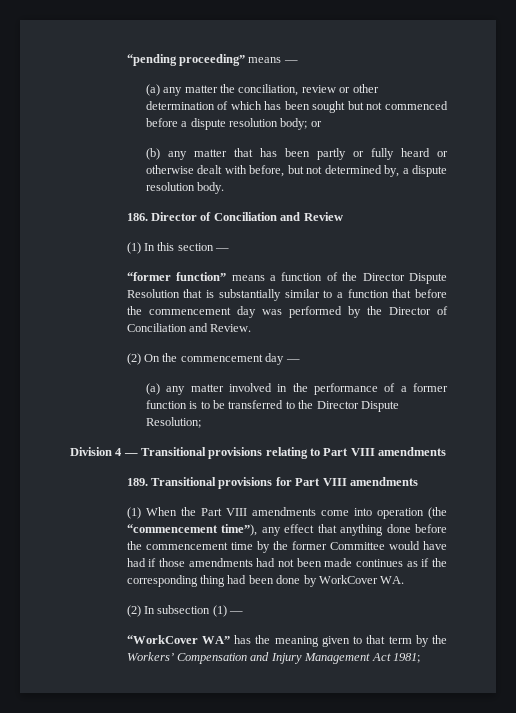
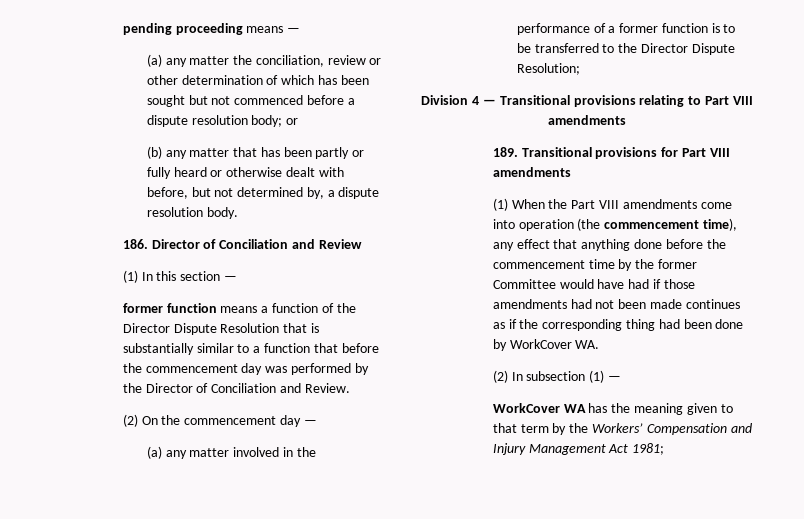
- “pending proceeding” means —
+ pending proceeding means —
- “former function” means a function of the Director Dispute Resolution that is substantially similar to a function that before the commencement day was performed by the Director of Conciliation and Review.
+ former function means a function of the Director Dispute Resolution that is substantially similar to a function that before the commencement day was performed by the Director of Conciliation and Review.
- (1) When the Part VIII amendments come into operation (the “commencement time”), any effect that anything done before the commencement time by the former Committee would have had if those amendments had not been made continues as if the corresponding thing had been done by WorkCover WA.
+ (1) When the Part VIII amendments come into operation (the commencement time), any effect that anything done before the commencement time by the former Committee would have had if those amendments had not been made continues as if the corresponding thing had been done by WorkCover WA.
- “WorkCover WA” has the meaning given to that term by the Workers’ Compensation and Injury Management Act 1981;
+ WorkCover WA has the meaning given to that term by the Workers’ Compensation and Injury Management Act 1981;

